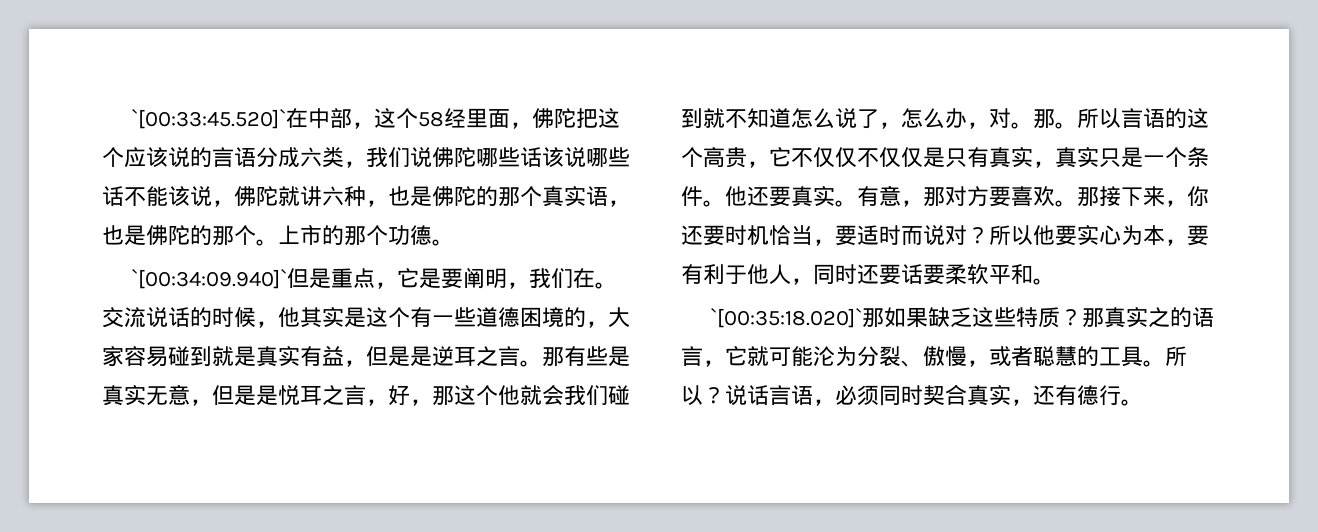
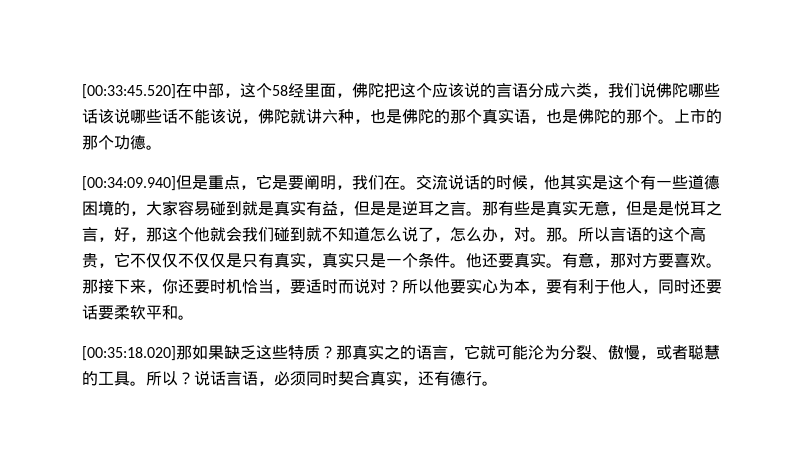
- `[00:33:45.520]`在中部，这个58经里面，佛陀把这个应该说的言语分成六类，我们说佛陀哪些话该说哪些话不能该说，佛陀就讲六种，也是佛陀的那个真实语，也是佛陀的那个。
+ [00:33:45.520]在中部，这个58经里面，佛陀把这个应该说的言语分成六类，我们说佛陀哪些话该说哪些话不能该说，佛陀就讲六种，也是佛陀的那个真实语，也是佛陀的那个。
- `[00:34:09.940]`但是重点，它是要阐明，我们在。
+ [00:34:09.940]但是重点，它是要阐明，我们在。
- `[00:35:18.020]`那如果缺乏这些特质？
+ [00:35:18.020]那如果缺乏这些特质？

